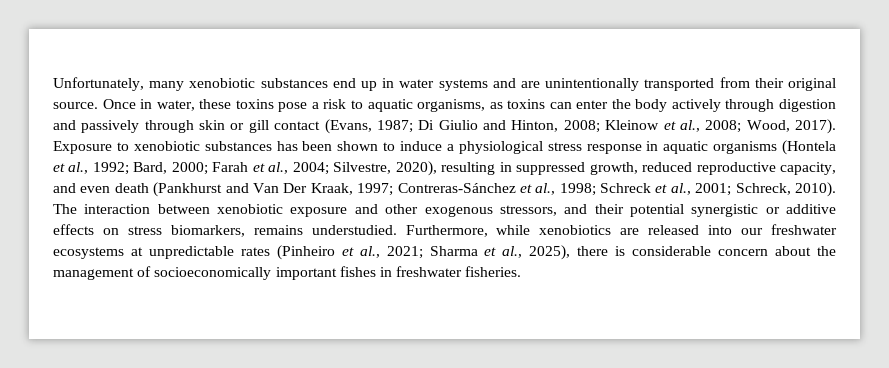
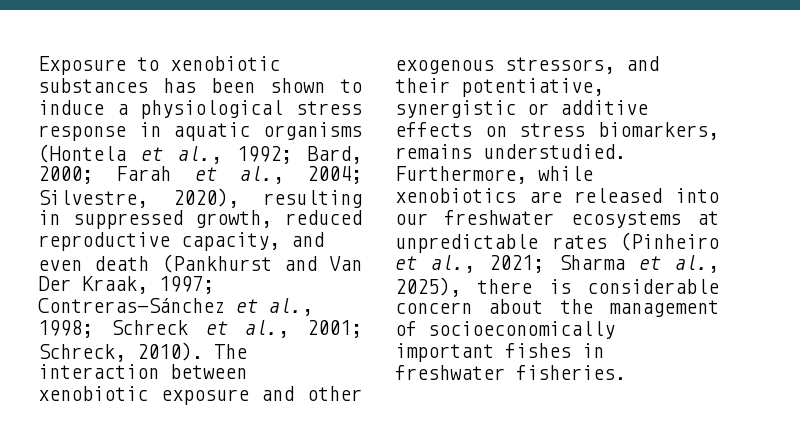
- Unfortunately, many xenobiotic substances end up in water systems and are unintentionally transported from their original source. Once in water, these toxins pose a risk to aquatic organisms, as toxins can enter the body actively through digestion and passively through skin or gill contact (Evans, 1987; Di Giulio and Hinton, 2008; Kleinow et al., 2008; Wood, 2017).
- The interaction between xenobiotic exposure and other exogenous stressors, and their potential synergistic or additive effects on stress biomarkers, remains understudied.
+ The interaction between xenobiotic exposure and other exogenous stressors, and their potentiative, synergistic or additive effects on stress biomarkers, remains understudied.

